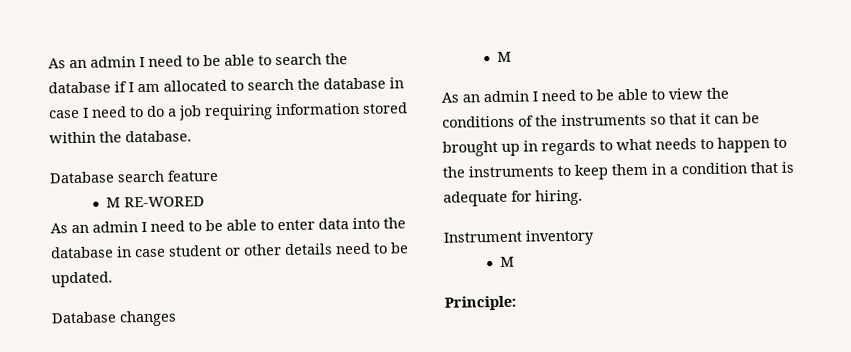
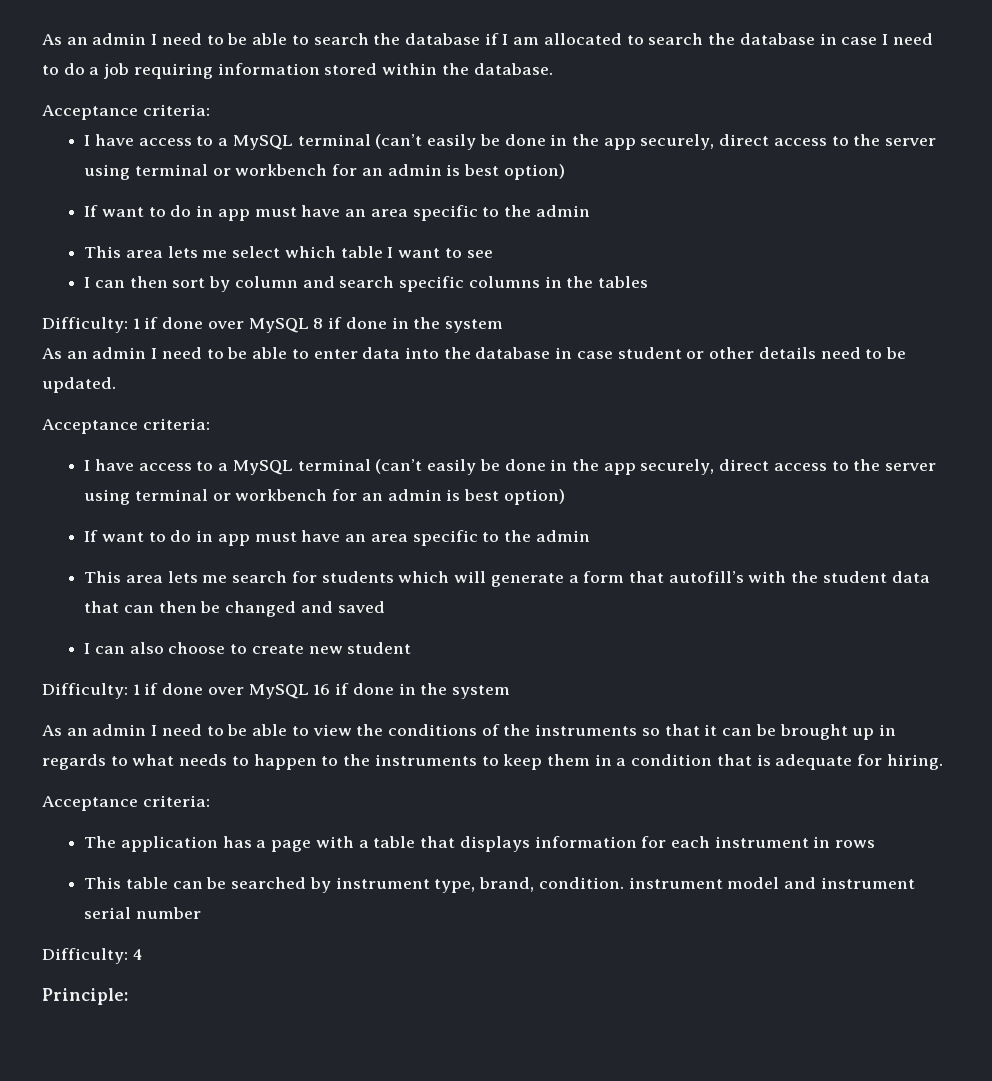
  As an admin I need to be able to search the database if I am allocated to search the database in case I need to do a job requiring information stored within the database.
- Database search feature
- M RE-WORED
+ Acceptance criteria:
+ I have access to a MySQL terminal (can’t easily be done in the app securely, direct access to the server using terminal or workbench for an admin is best option)
+ If want to do in app must have an area specific to the admin
+ This area lets me select which table I want to see
+ I can then sort by column and search specific columns in the tables
+ Difficulty: 1 if done over MySQL 8 if done in the system
  As an admin I need to be able to enter data into the database in case student or other details need to be updated.
- Database changes
- M
+ Acceptance criteria:
+ I have access to a MySQL terminal (can’t easily be done in the app securely, direct access to the server using terminal or workbench for an admin is best option)
+ If want to do in app must have an area specific to the admin
+ This area lets me search for students which will generate a form that autofill’s with the student data that can then be changed and saved
+ I can also choose to create new student
+ Difficulty: 1 if done over MySQL 16 if done in the system
  As an admin I need to be able to view the conditions of the instruments so that it can be brought up in regards to what needs to happen to the instruments to keep them in a condition that is adequate for hiring.
- Instrument inventory
- M
+ Acceptance criteria:
+ The application has a page with a table that displays information for each instrument in rows
+ This table can be searched by instrument type, brand, condition. instrument model and instrument serial number
+ Difficulty: 4

